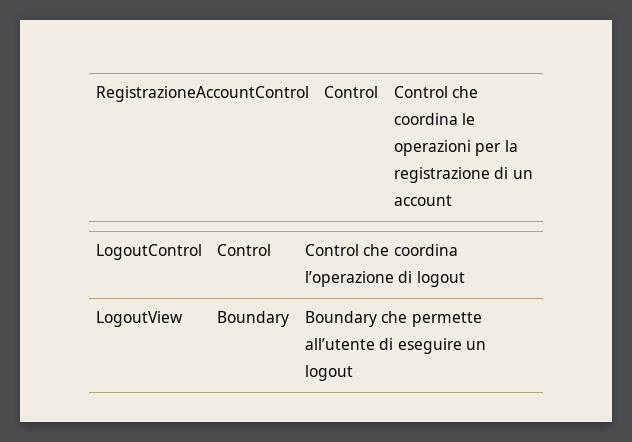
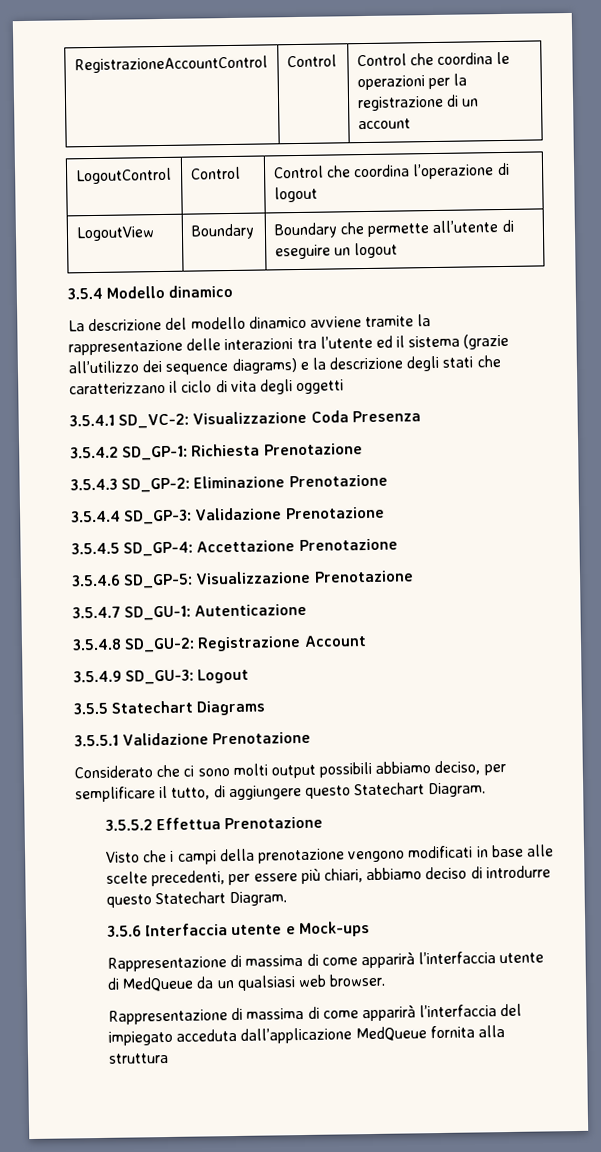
+ 3.5.4 Modello dinamico
+ La descrizione del modello dinamico avviene tramite la rappresentazione delle interazioni tra l’utente ed il sistema (grazie all’utilizzo dei sequence diagrams) e la descrizione degli stati che caratterizzano il ciclo di vita degli oggetti
+ 3.5.4.1 SD_VC-2: Visualizzazione Coda Presenza
+ 3.5.4.2 SD_GP-1: Richiesta Prenotazione
+ 3.5.4.3 SD_GP-2: Eliminazione Prenotazione
+ 3.5.4.4 SD_GP-3: Validazione Prenotazione
+ 3.5.4.5 SD_GP-4: Accettazione Prenotazione
+ 3.5.4.6 SD_GP-5: Visualizzazione Prenotazione
+ 3.5.4.7 SD_GU-1: Autenticazione
+ 3.5.4.8 SD_GU-2: Registrazione Account
+ 3.5.4.9 SD_GU-3: Logout
+ 3.5.5 Statechart Diagrams
+ 3.5.5.1 Validazione Prenotazione
+ Considerato che ci sono molti output possibili abbiamo deciso, per semplificare il tutto, di aggiungere questo Statechart Diagram.
+ 3.5.5.2 Effettua Prenotazione
+ Visto che i campi della prenotazione vengono modificati in base alle scelte precedenti, per essere più chiari, abbiamo deciso di introdurre questo Statechart Diagram.
+ 3.5.6 Interfaccia utente e Mock-ups
+ Rappresentazione di massima di come apparirà l’interfaccia utente di MedQueue da un qualsiasi web browser.
+ Rappresentazione di massima di come apparirà l’interfaccia del impiegato acceduta dall’applicazione MedQueue fornita alla struttura

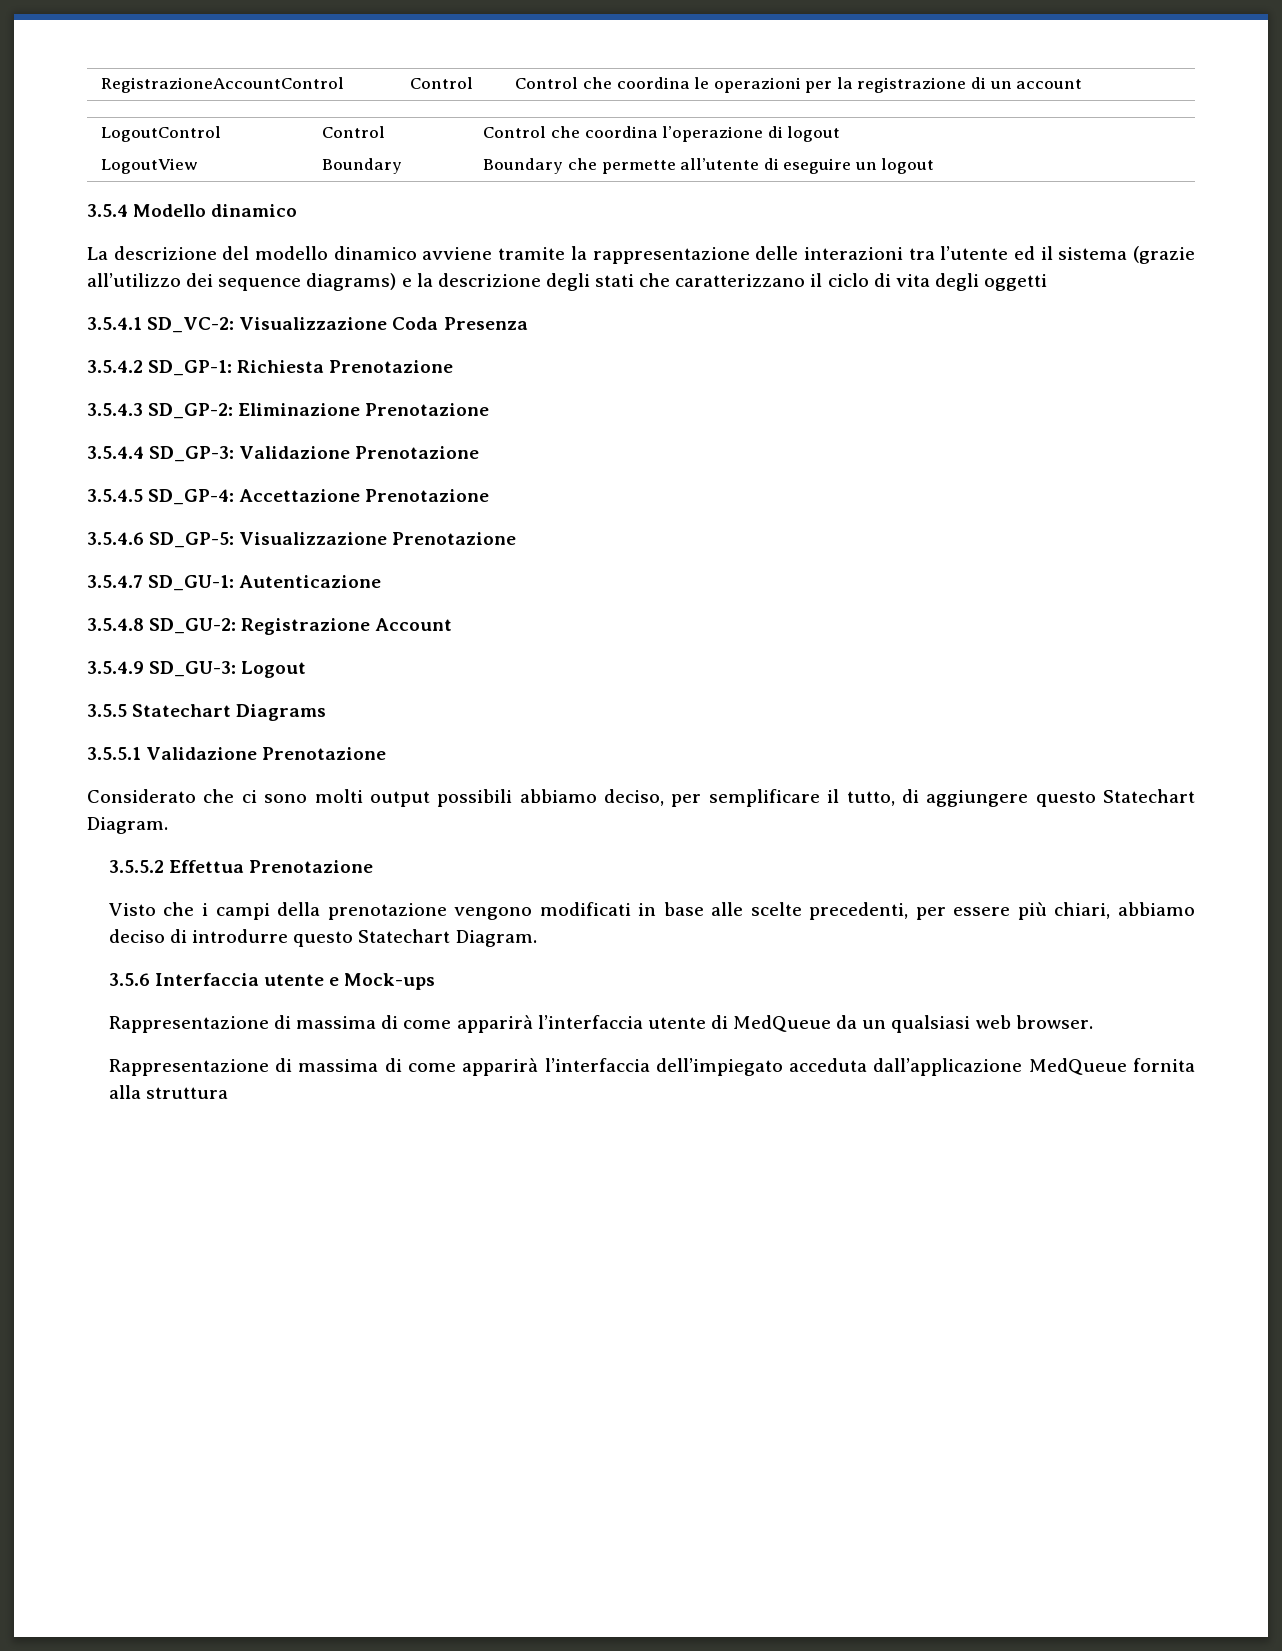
- Rappresentazione di massima di come apparirà l’interfaccia del impiegato acceduta dall’applicazione MedQueue fornita alla struttura
+ Rappresentazione di massima di come apparirà l’interfaccia dell’impiegato acceduta dall’applicazione MedQueue fornita alla struttura

